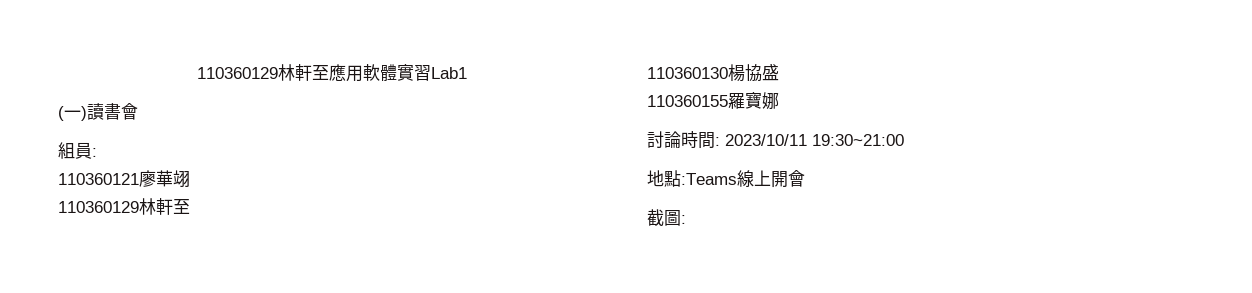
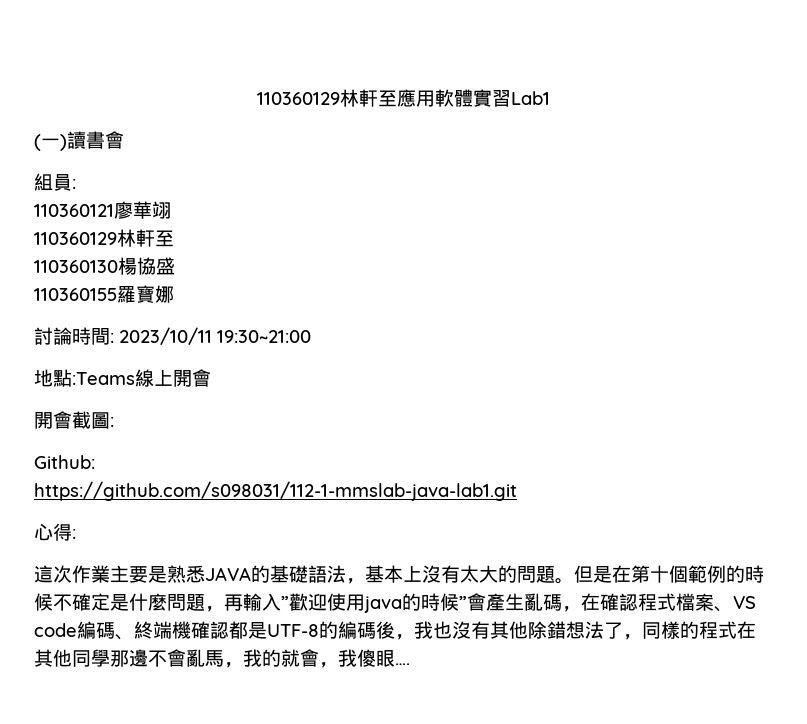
- 截圖:
+ 開會截圖:
+ Github:
+ https://github.com/s098031/112-1-mmslab-java-lab1.git
+ 心得:
+ 這次作業主要是熟悉JAVA的基礎語法，基本上沒有太大的問題。但是在第十個範例的時候不確定是什麼問題，再輸入”歡迎使用java的時候”會產生亂碼，在確認程式檔案、VS code編碼、終端機確認都是UTF-8的編碼後，我也沒有其他除錯想法了，同樣的程式在其他同學那邊不會亂馬，我的就會，我傻眼….

